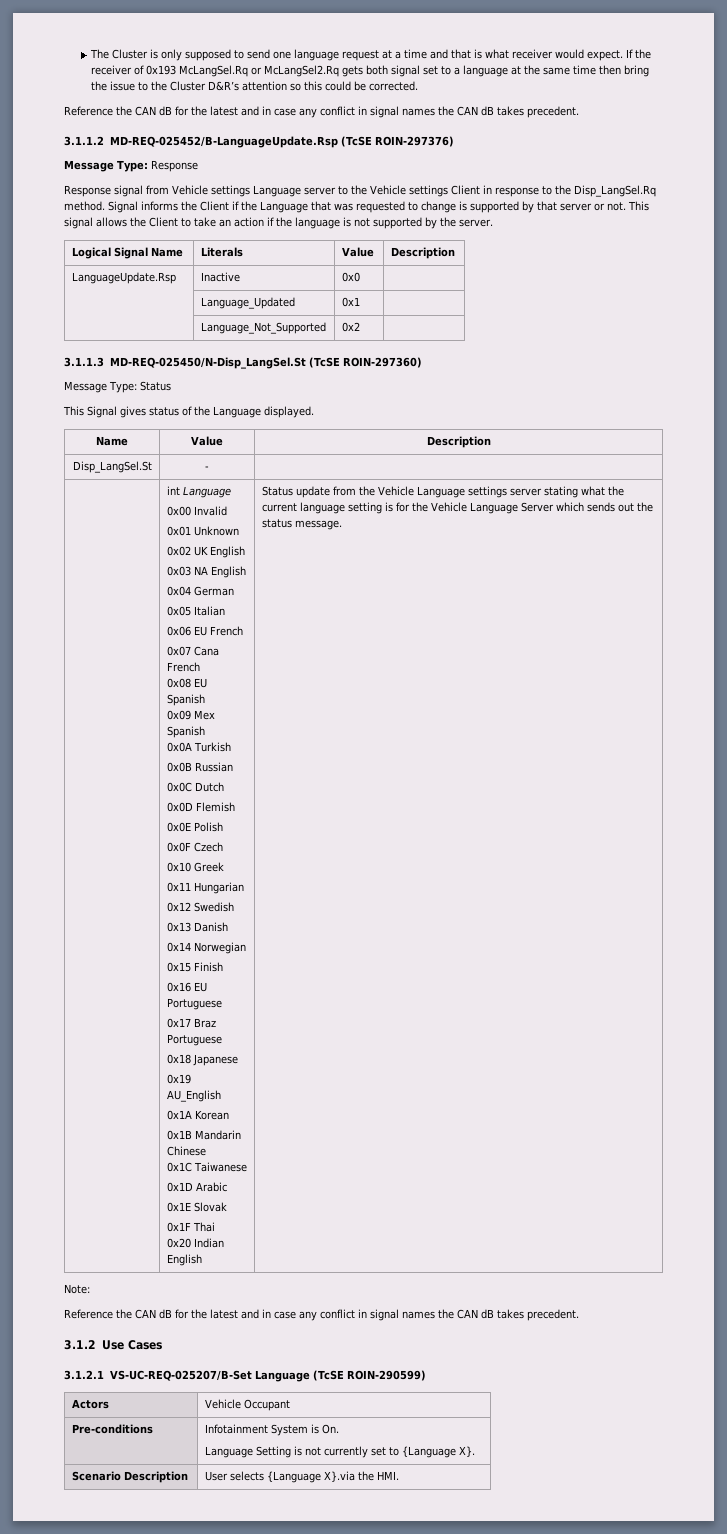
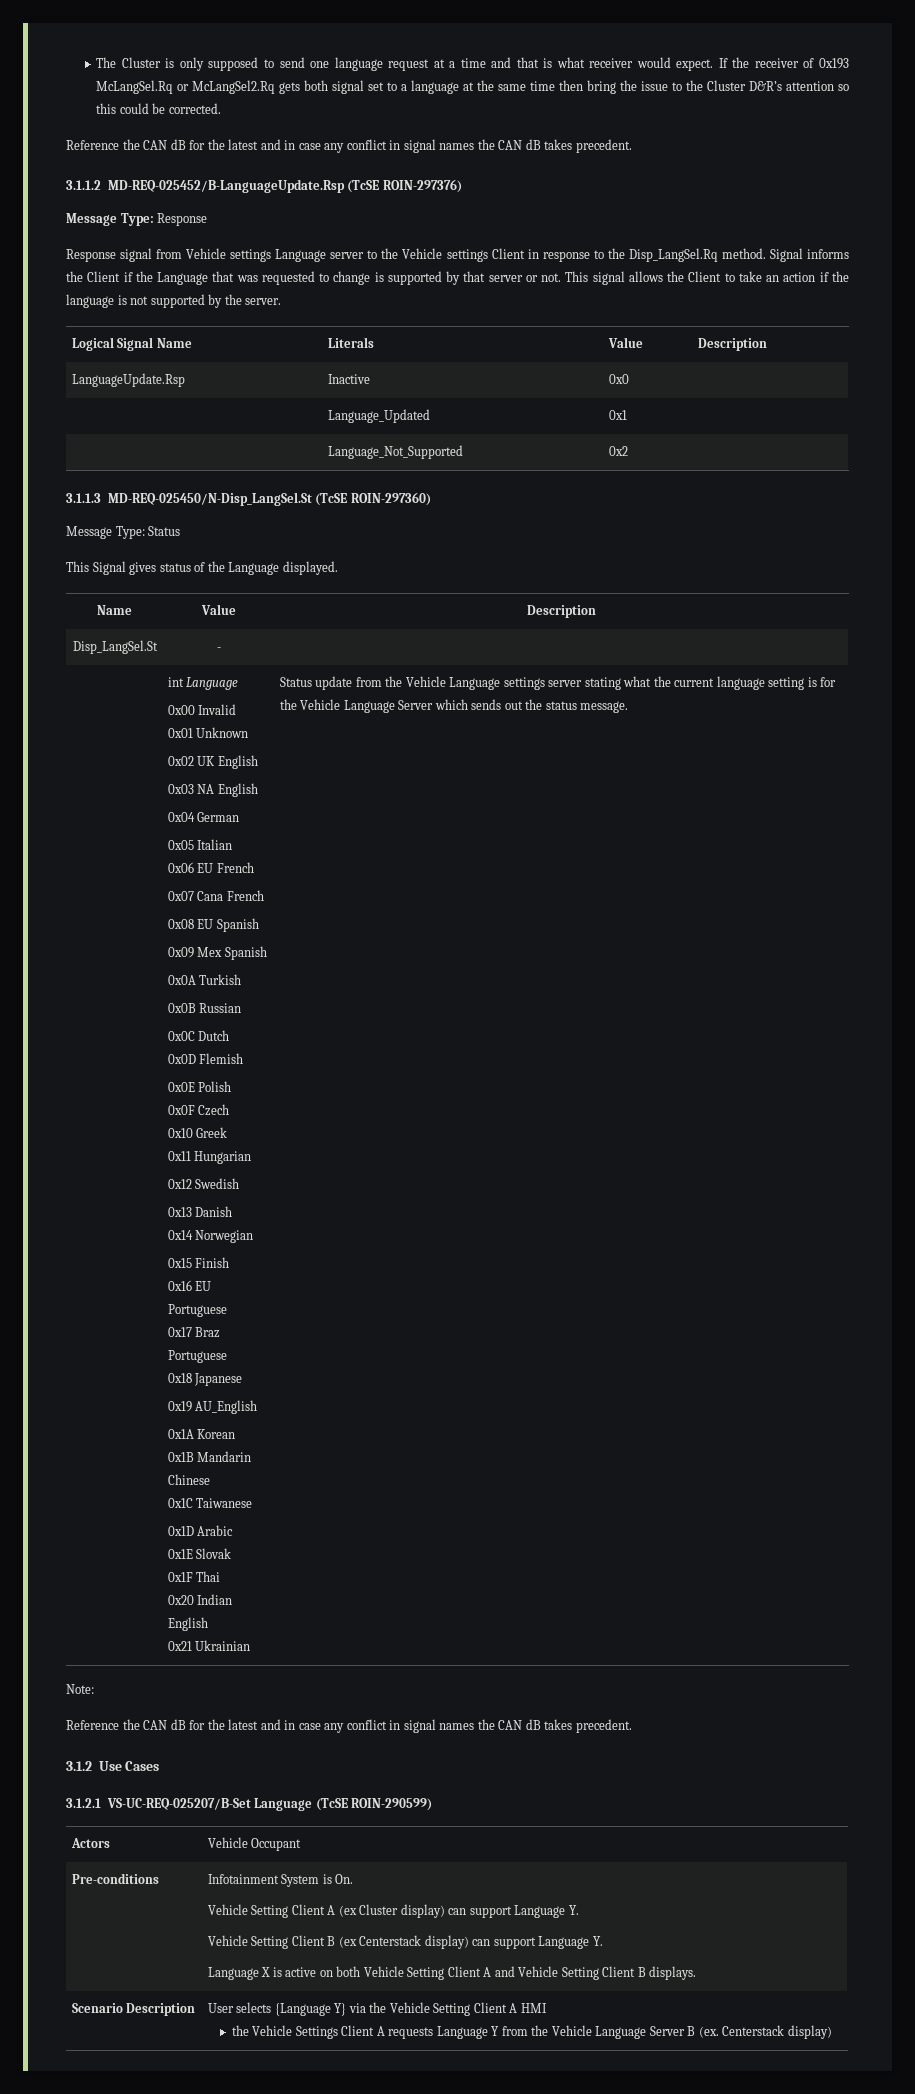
+ 0x21 Ukrainian
- Language Setting is not currently set to {Language X}.
+ Vehicle Setting Client A (ex Cluster display) can support Language Y.
+ Vehicle Setting Client B (ex Centerstack display) can support Language Y.
+ Language X is active on both Vehicle Setting Client A and Vehicle Setting Client B displays.
- Scenario Description | User selects {Language X}.via the HMI.
+ Scenario Description | User selects {Language Y} via the Vehicle Setting Client A HMI
+ the Vehicle Settings Client A requests Language Y from the Vehicle Language Server B (ex. Centerstack display)

